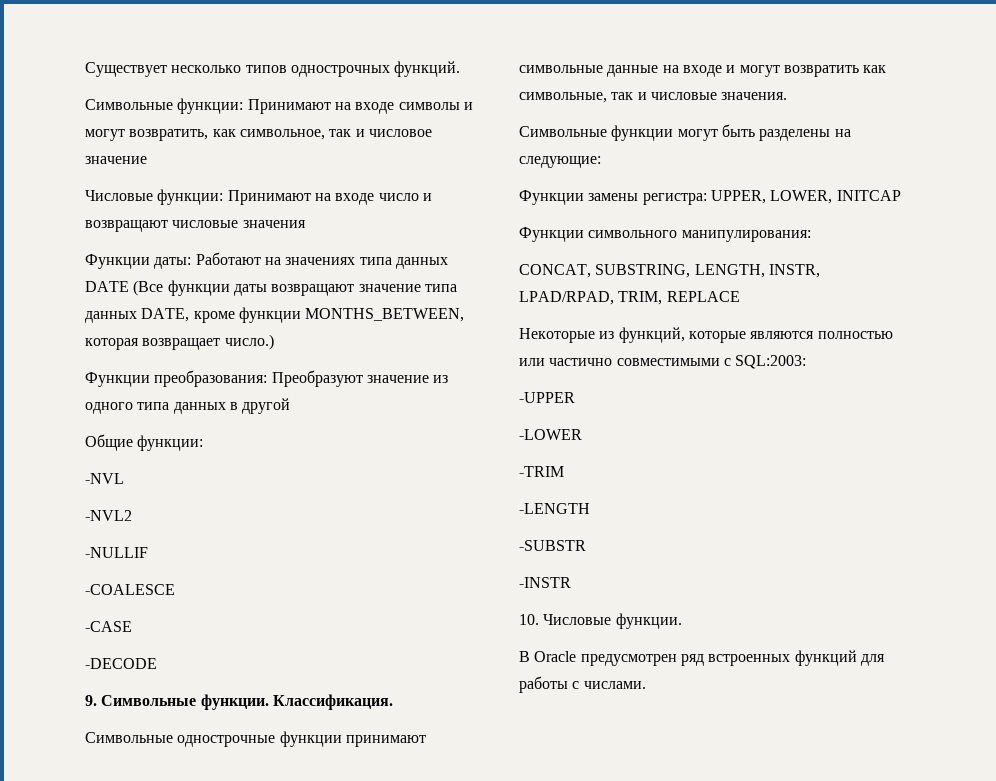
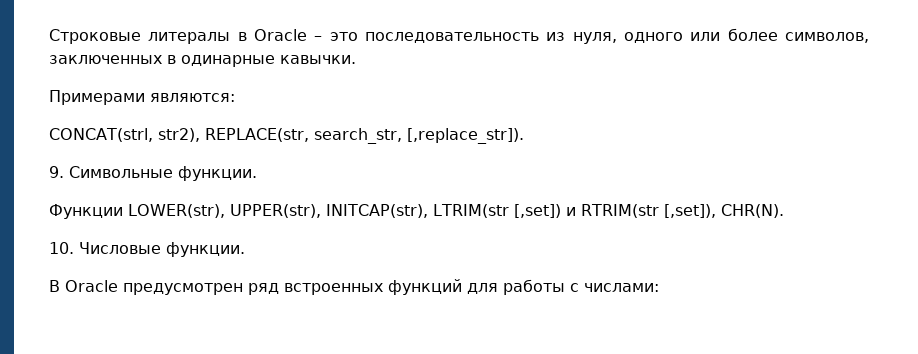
- Существует несколько типов однострочных функций.
- Символьные функции: Принимают на входе символы и могут возвратить, как символьное, так и числовое значение
- Числовые функции: Принимают на входе число и возвращают числовые значения
- Функции даты: Работают на значениях типа данных DATE (Все функции даты возвращают значение типа данных DATE, кроме функции MONTHS_BETWEEN, которая возвращает число.)
- Функции преобразования: Преобразуют значение из одного типа данных в другой
- Общие функции:
- -NVL
- -NVL2
- -NULLIF
- -COALESCE
- -CASE
- -DECODE
- 9. Символьные функции. Классификация.
- Символьные однострочные функции принимают символьные данные на входе и могут возвратить как символьные, так и числовые значения.
- Символьные функции могут быть разделены на следующие:
- Функции замены регистра: UPPER, LOWER, INITCAP
- Функции символьного манипулирования:
- CONCAT, SUBSTRING, LENGTH, INSTR, LPAD/RPAD, TRIM, REPLACE
- Некоторые из функций, которые являются полностью или частично совместимыми с SQL:2003:
- -UPPER
- -LOWER
- -TRIM
- -LENGTH
- -SUBSTR
- -INSTR
+ Строковые литералы в Оracle – это последовательность из нуля, одного или более символов, заключенных в одинарные кавычки.
+ Примерами являются:
+ CONCAT(strl, str2), REPLACE(str, search_str, [,replace_str]).
+ 9. Символьные функции.
+ Функции LOWER(str), UPPER(str), INITCAP(str), LTRIM(str [,set]) и RTRIM(str [,set]), CHR(N).
- В Oracle предусмотрен ряд встроенных функций для работы с числами.
+ В Oracle предусмотрен ряд встроенных функций для работы с числами:

